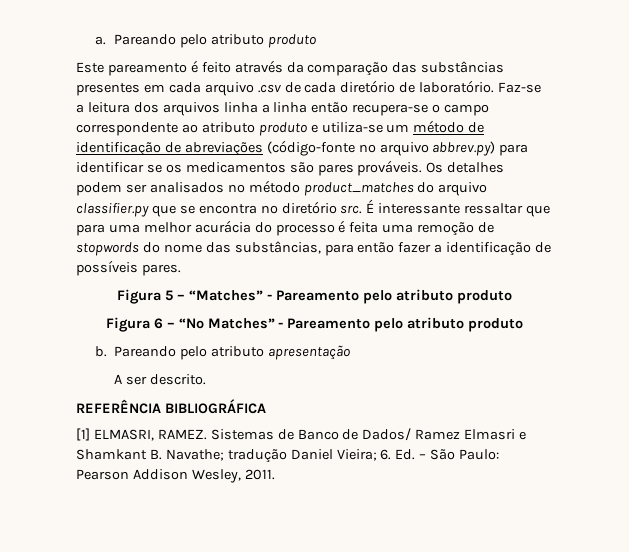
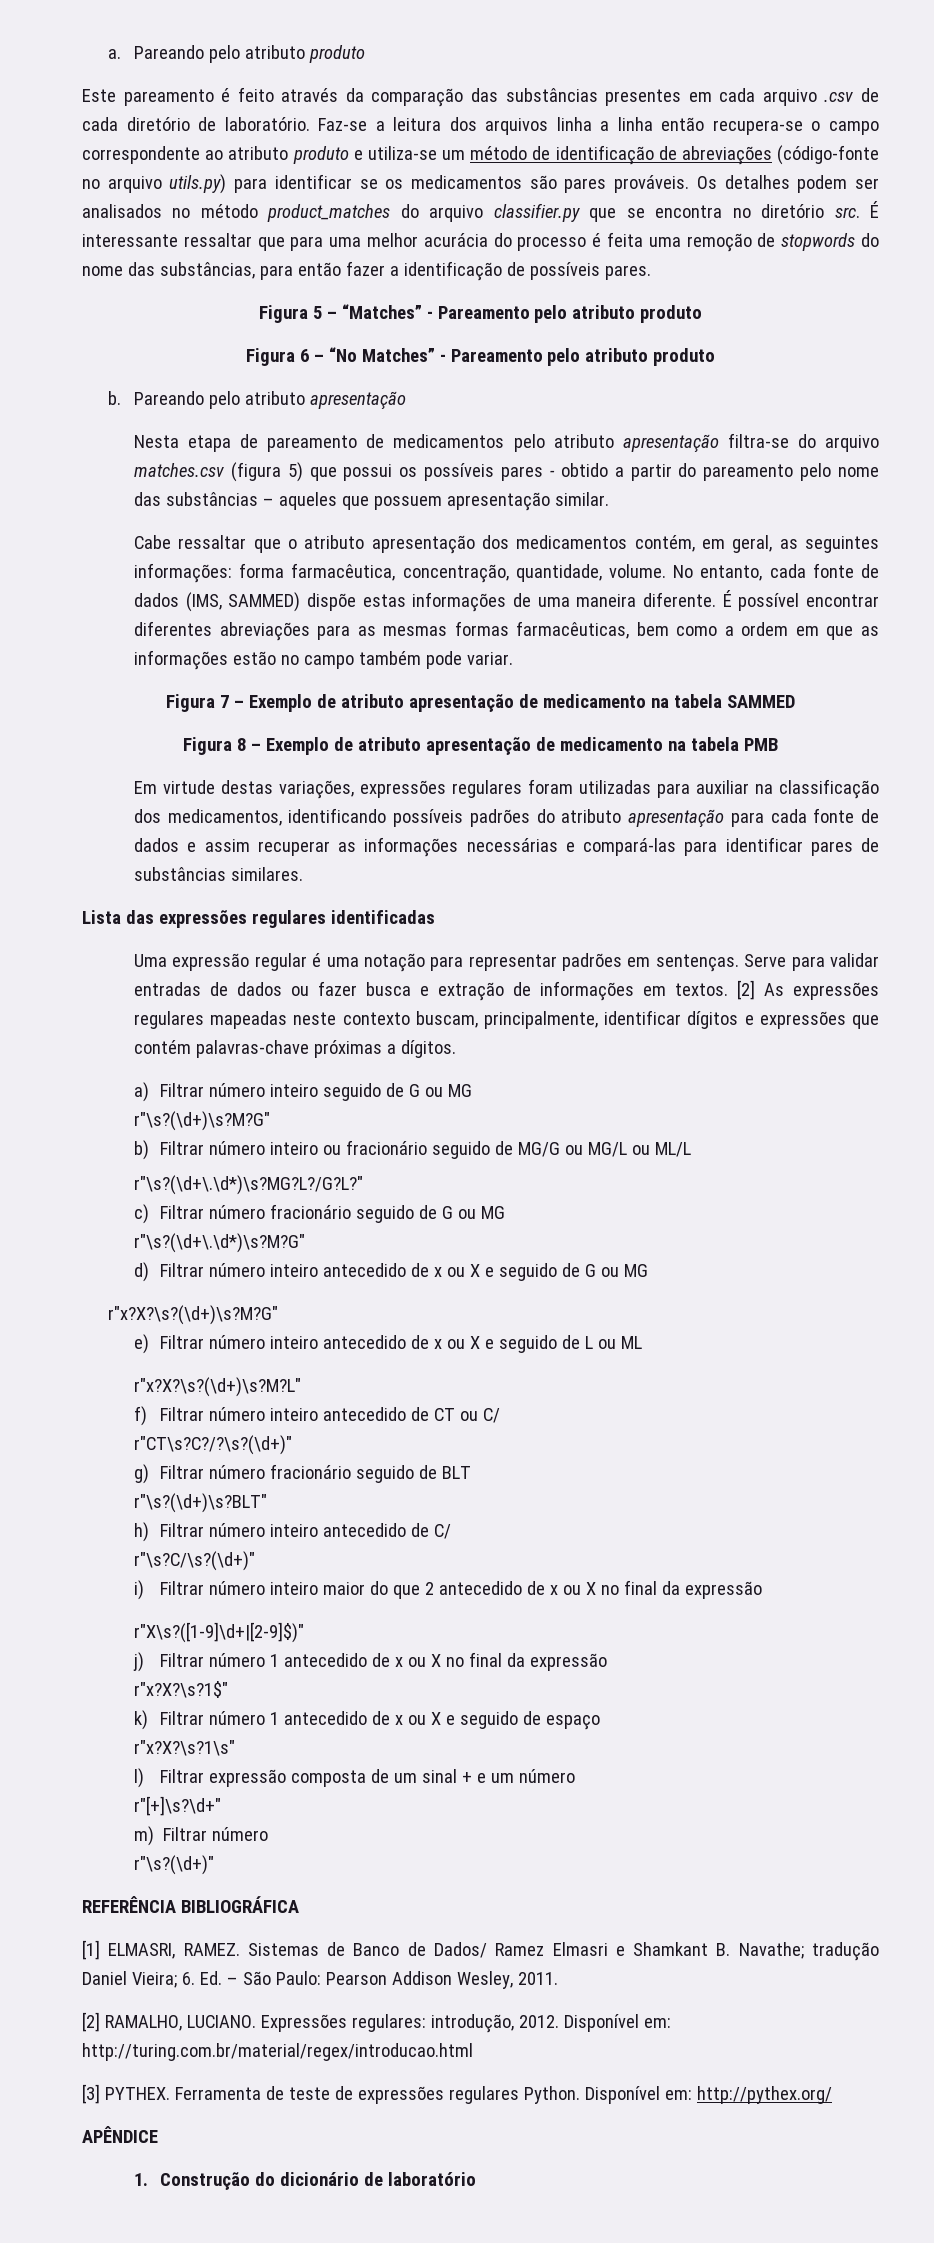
- Faz-se a leitura dos arquivos linha a linha então recupera-se o campo correspondente ao atributo produto e utiliza-se um método de identificação de abreviações (código-fonte no arquivo abbrev.py) para identificar se os medicamentos são pares prováveis.
+ Faz-se a leitura dos arquivos linha a linha então recupera-se o campo correspondente ao atributo produto e utiliza-se um método de identificação de abreviações (código-fonte no arquivo utils.py) para identificar se os medicamentos são pares prováveis.
- A ser descrito.
+ Nesta etapa de pareamento de medicamentos pelo atributo apresentação filtra-se do arquivo matches.csv (figura 5) que possui os possíveis pares - obtido a partir do pareamento pelo nome das substâncias – aqueles que possuem apresentação similar.
+ Cabe ressaltar que o atributo apresentação dos medicamentos contém, em geral, as seguintes informações: forma farmacêutica, concentração, quantidade, volume. No entanto, cada fonte de dados (IMS, SAMMED) dispõe estas informações de uma maneira diferente. É possível encontrar diferentes abreviações para as mesmas formas farmacêuticas, bem como a ordem em que as informações estão no campo também pode variar.
+ Figura 7 – Exemplo de atributo apresentação de medicamento na tabela SAMMED
+ Figura 8 – Exemplo de atributo apresentação de medicamento na tabela PMB
+ Em virtude destas variações, expressões regulares foram utilizadas para auxiliar na classificação dos medicamentos, identificando possíveis padrões do atributo apresentação para cada fonte de dados e assim recuperar as informações necessárias e compará-las para identificar pares de substâncias similares.
+ Lista das expressões regulares identificadas
+ Uma expressão regular é uma notação para representar padrões em sentenças. Serve para validar entradas de dados ou fazer busca e extração de informações em textos. [2] As expressões regulares mapeadas neste contexto buscam, principalmente, identificar dígitos e expressões que contém palavras-chave próximas a dígitos.
+ a) Filtrar número inteiro seguido de G ou MG
+ r"\s?(\d+)\s?M?G"
+ b) Filtrar número inteiro ou fracionário seguido de MG/G ou MG/L ou ML/L
+ r"\s?(\d+\.\d*)\s?MG?L?/G?L?"
+ c) Filtrar número fracionário seguido de G ou MG
+ r"\s?(\d+\.\d*)\s?M?G"
+ d) Filtrar número inteiro antecedido de x ou X e seguido de G ou MG
+ r"x?X?\s?(\d+)\s?M?G"
+ e) Filtrar número inteiro antecedido de x ou X e seguido de L ou ML
+ r"x?X?\s?(\d+)\s?M?L"
+ f) Filtrar número inteiro antecedido de CT ou C/
+ r"CT\s?C?/?\s?(\d+)"
+ g) Filtrar número fracionário seguido de BLT
+ r"\s?(\d+)\s?BLT"
+ h) Filtrar número inteiro antecedido de C/
+ r"\s?C/\s?(\d+)"
+ i) Filtrar número inteiro maior do que 2 antecedido de x ou X no final da expressão
+ r"X\s?([1-9]\d+|[2-9]$)"
+ j) Filtrar número 1 antecedido de x ou X no final da expressão
+ r"x?X?\s?1$"
+ k) Filtrar número 1 antecedido de x ou X e seguido de espaço
+ r"x?X?\s?1\s"
+ l) Filtrar expressão composta de um sinal + e um número
+ r"[+]\s?\d+"
+ m) Filtrar número
+ r"\s?(\d+)"
+ [2] RAMALHO, LUCIANO. Expressões regulares: introdução, 2012. Disponível em: http://turing.com.br/material/regex/introducao.html
+ [3] PYTHEX. Ferramenta de teste de expressões regulares Python. Disponível em: http://pythex.org/
+ APÊNDICE
+ 1. Construção do dicionário de laboratório

